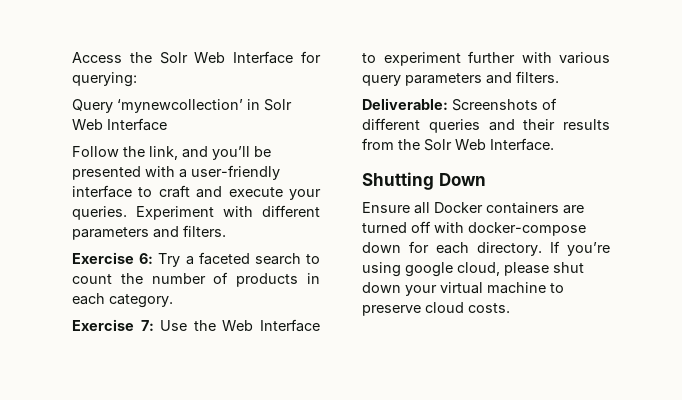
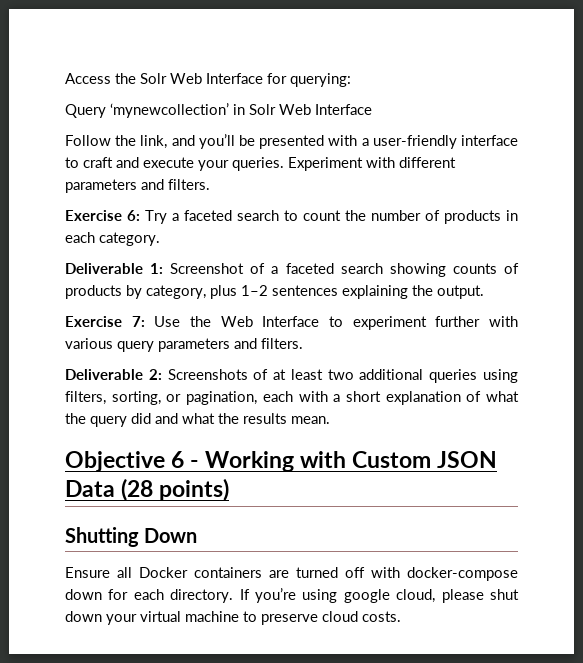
+ Deliverable 1: Screenshot of a faceted search showing counts of products by category, plus 1–2 sentences explaining the output.
- Deliverable: Screenshots of different queries and their results from the Solr Web Interface.
+ Deliverable 2: Screenshots of at least two additional queries using filters, sorting, or pagination, each with a short explanation of what the query did and what the results mean.
+ Objective 6 - Working with Custom JSON Data (28 points)

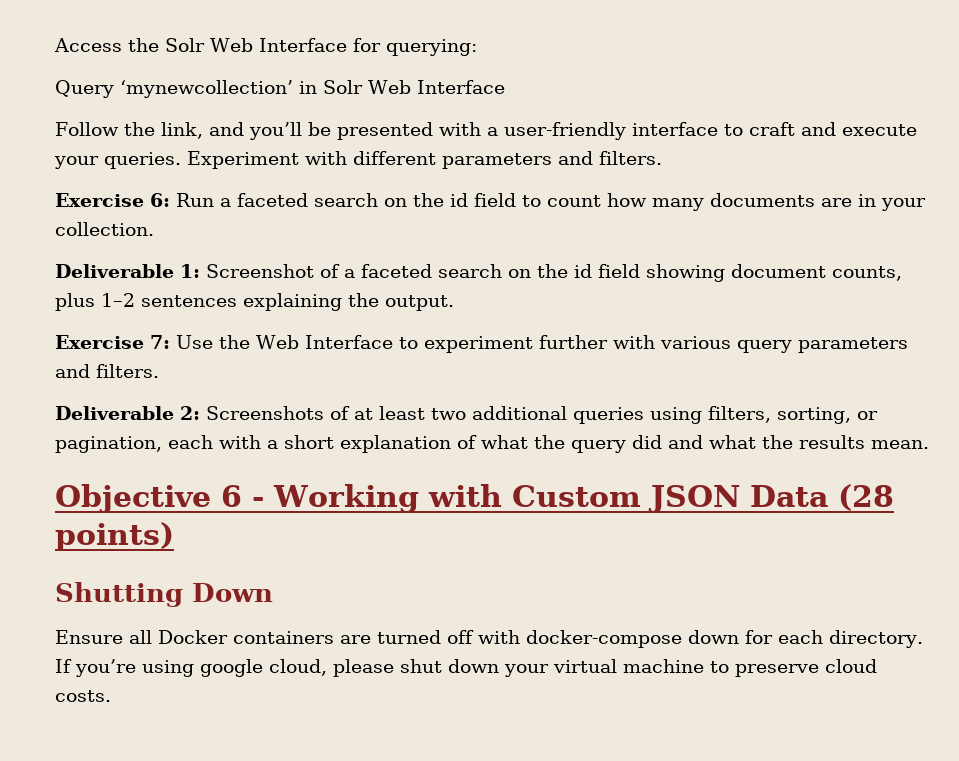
- Exercise 6: Try a faceted search to count the number of products in each category.
+ Exercise 6: Run a faceted search on the id field to count how many documents are in your collection.
- Deliverable 1: Screenshot of a faceted search showing counts of products by category, plus 1–2 sentences explaining the output.
+ Deliverable 1: Screenshot of a faceted search on the id field showing document counts, plus 1–2 sentences explaining the output.

